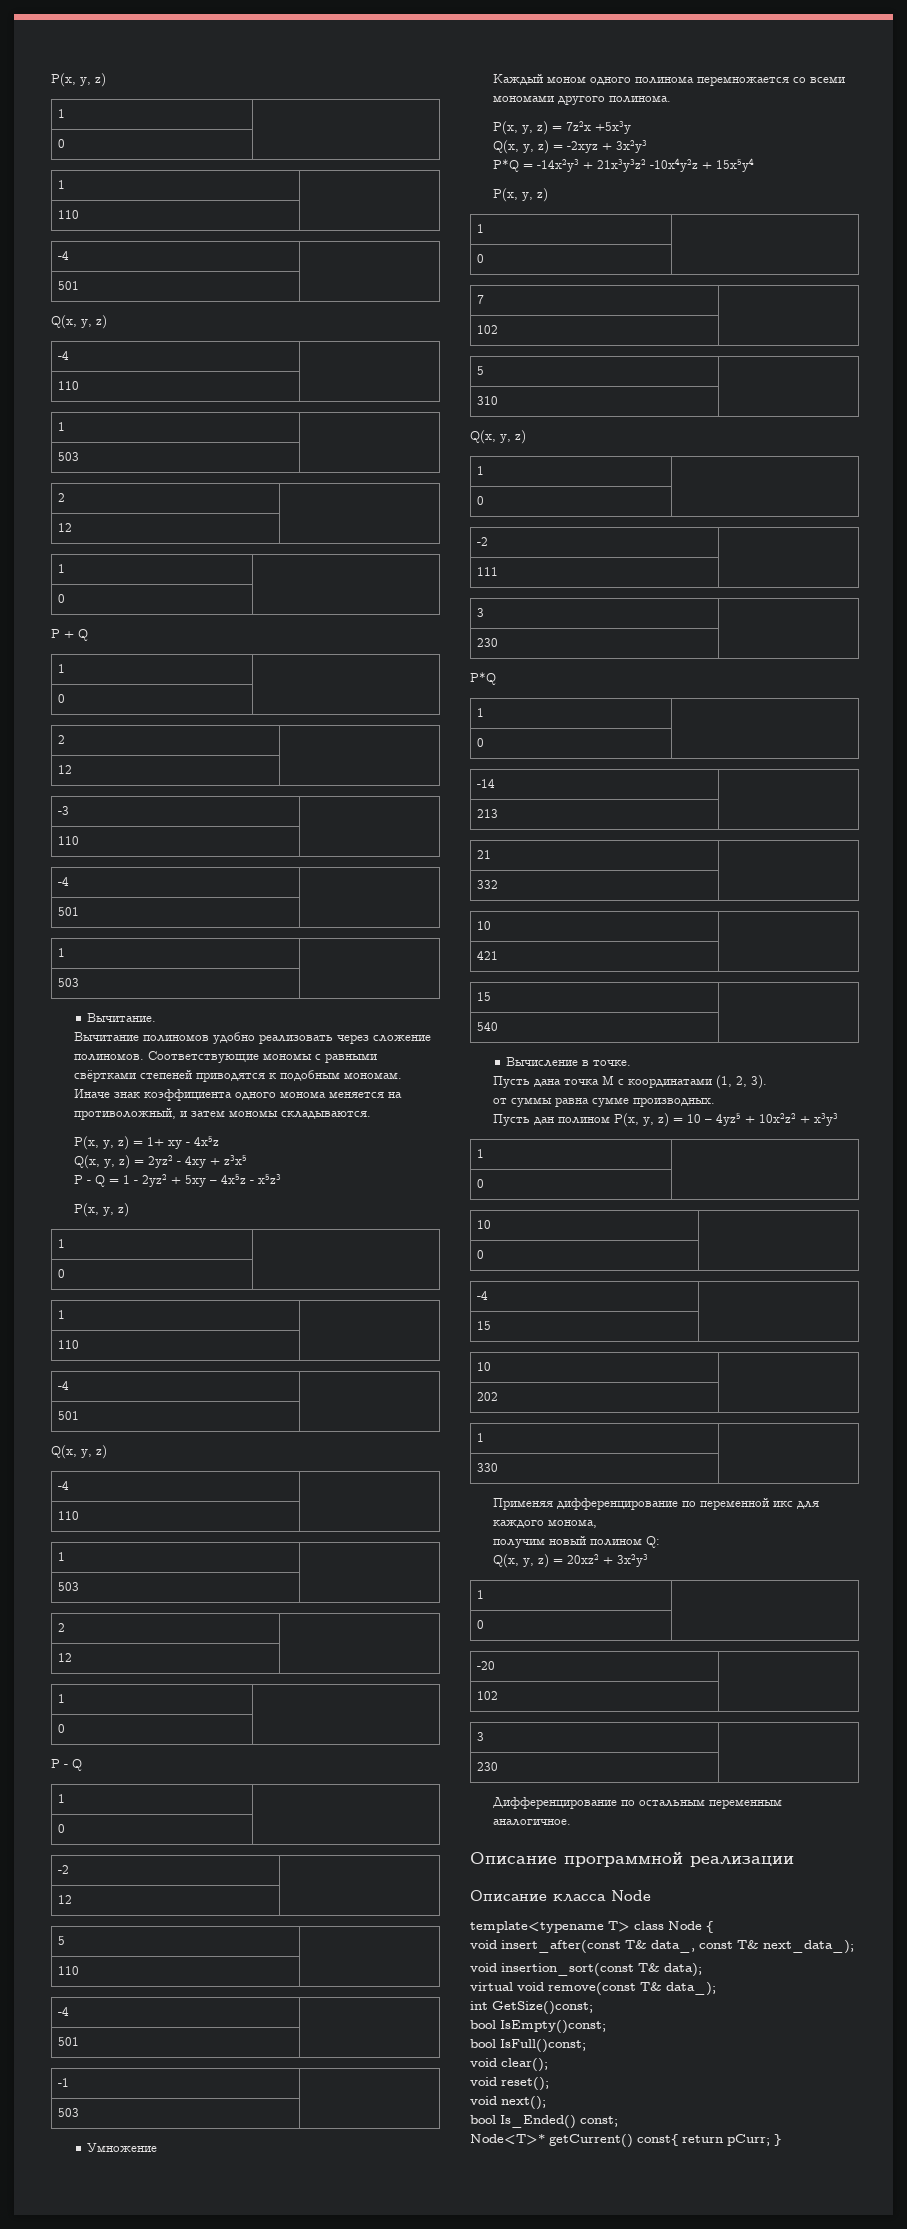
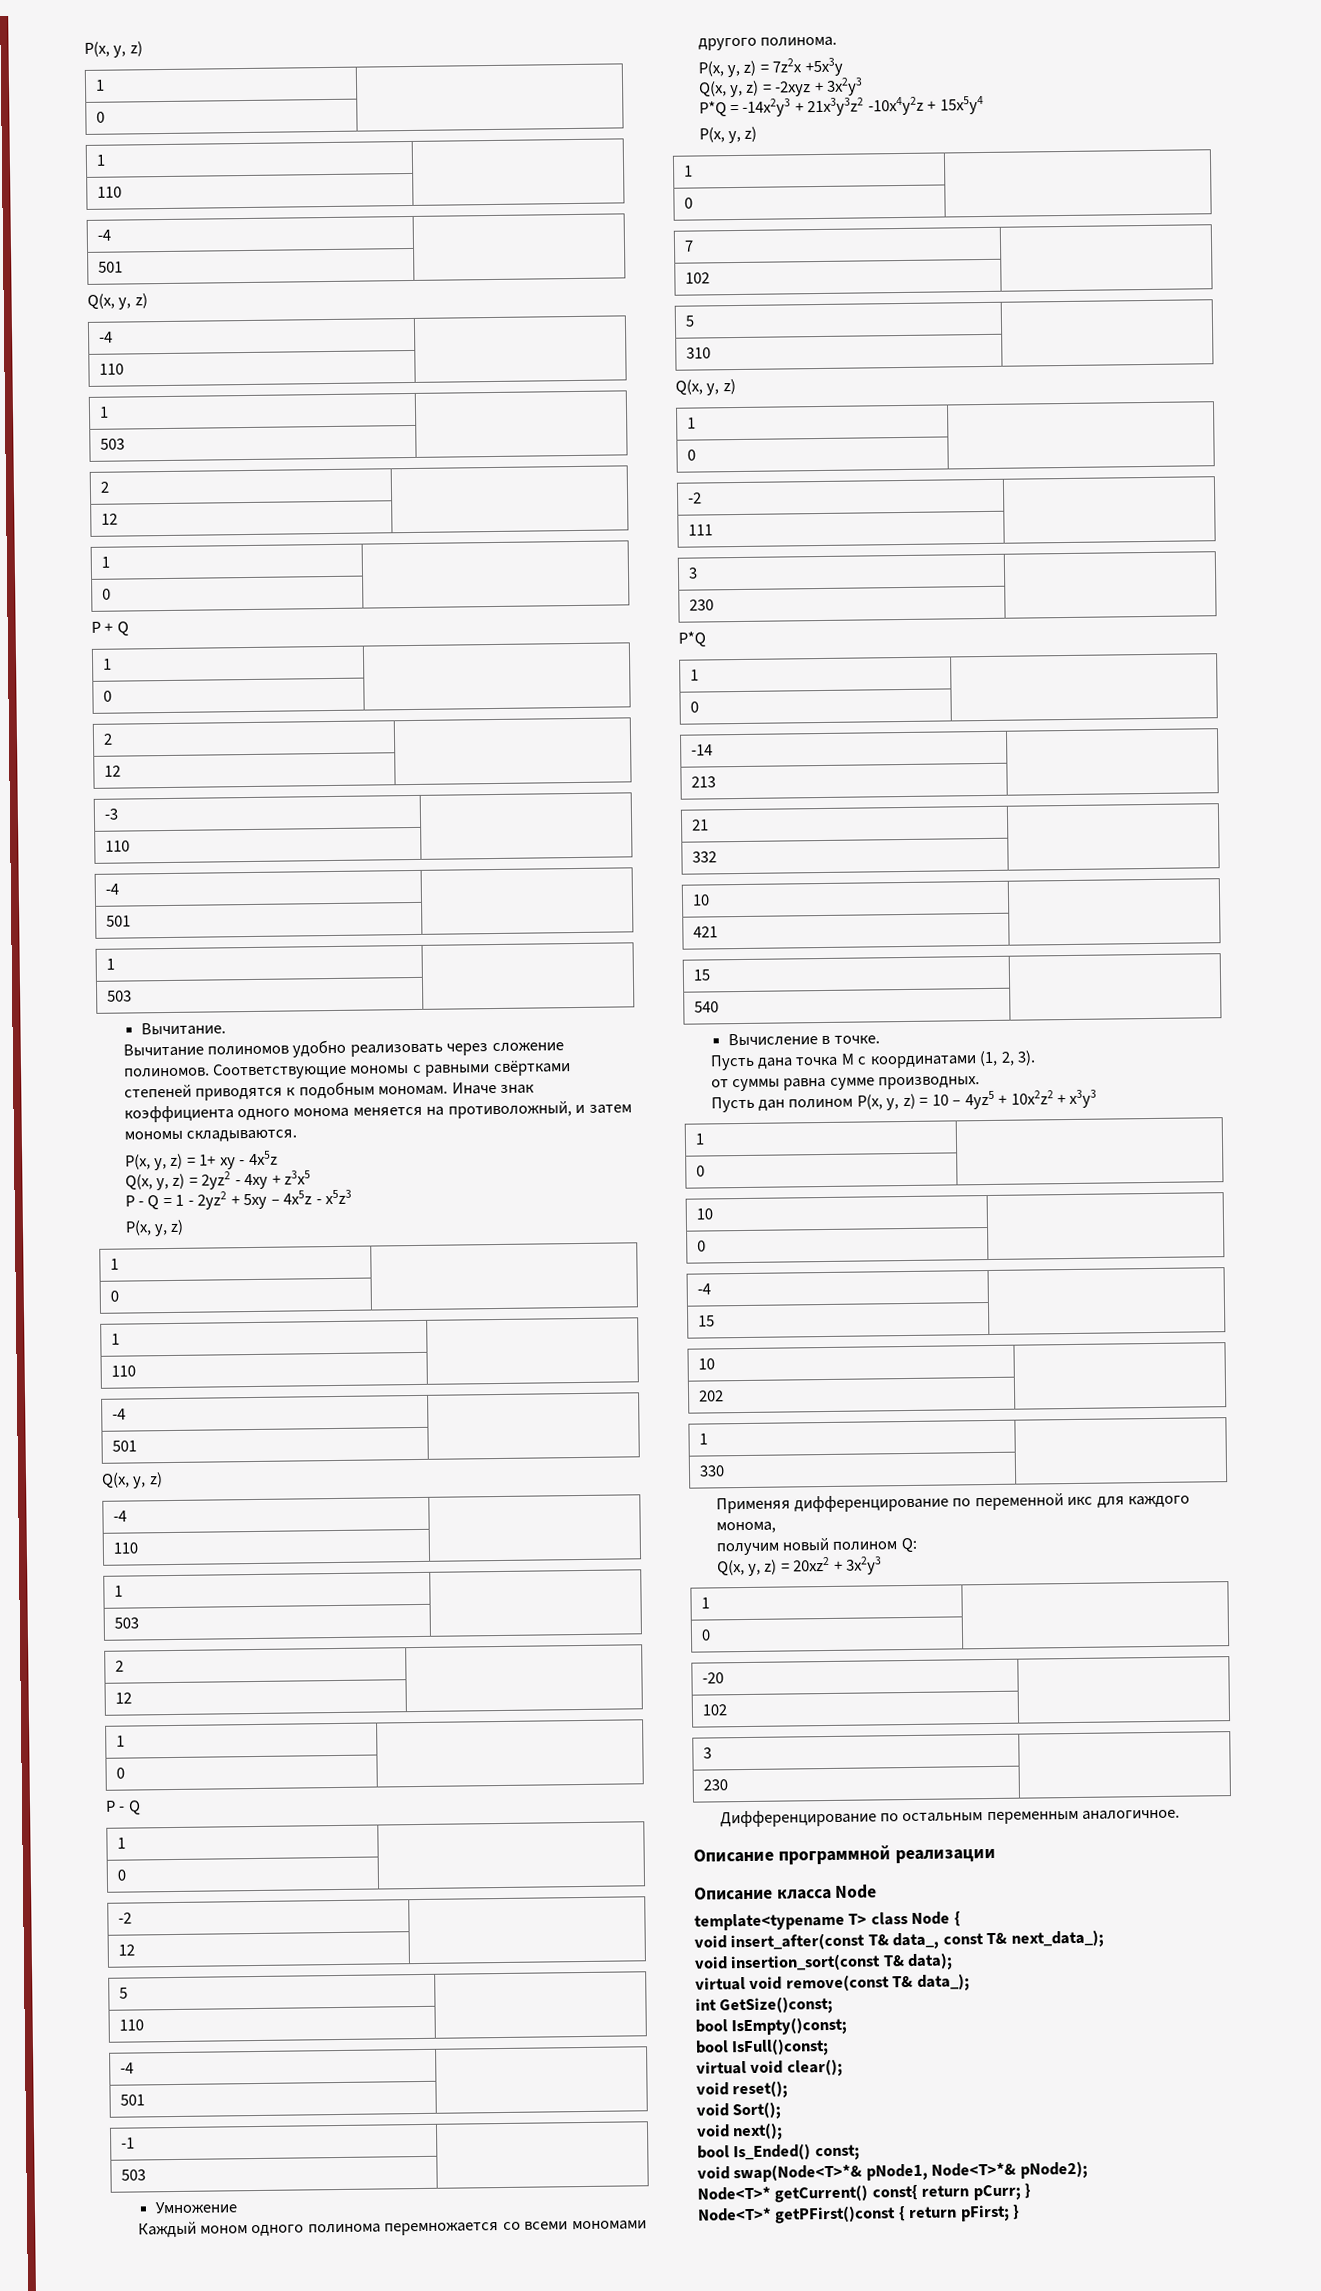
- void clear();
+ virtual void clear();
+ void Sort();
+ void swap(Node<T>*& pNode1, Node<T>*& pNode2);
+ Node<T>* getPFirst()const { return pFirst; }

